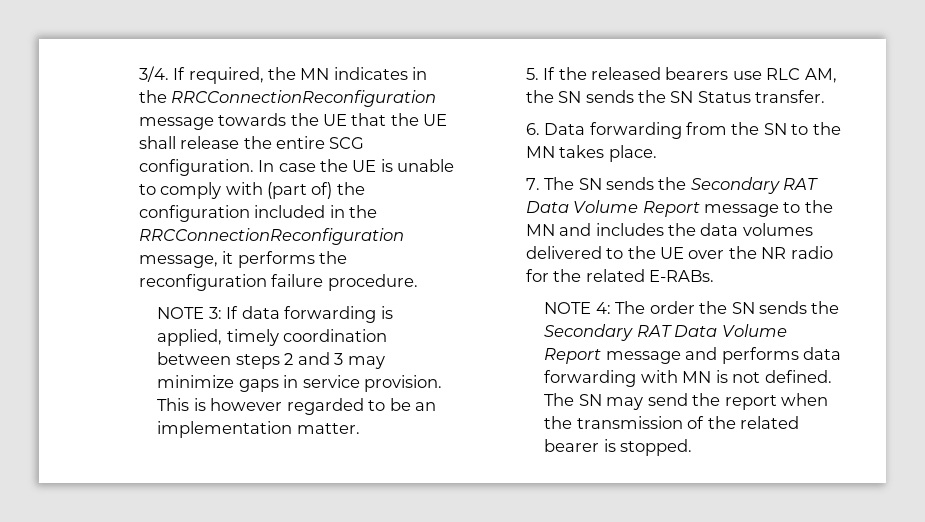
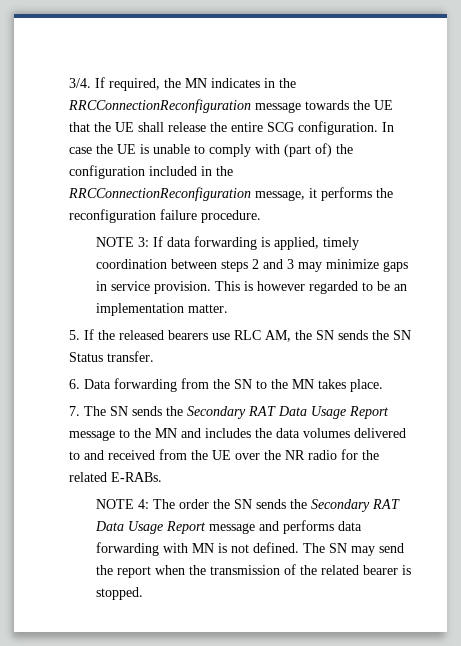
- 7. The SN sends the Secondary RAT Data Volume Report message to the MN and includes the data volumes delivered to the UE over the NR radio for the related E-RABs.
+ 7. The SN sends the Secondary RAT Data Usage Report message to the MN and includes the data volumes delivered to and received from the UE over the NR radio for the related E-RABs.
- NOTE 4: The order the SN sends the Secondary RAT Data Volume Report message and performs data forwarding with MN is not defined.
+ NOTE 4: The order the SN sends the Secondary RAT Data Usage Report message and performs data forwarding with MN is not defined.

